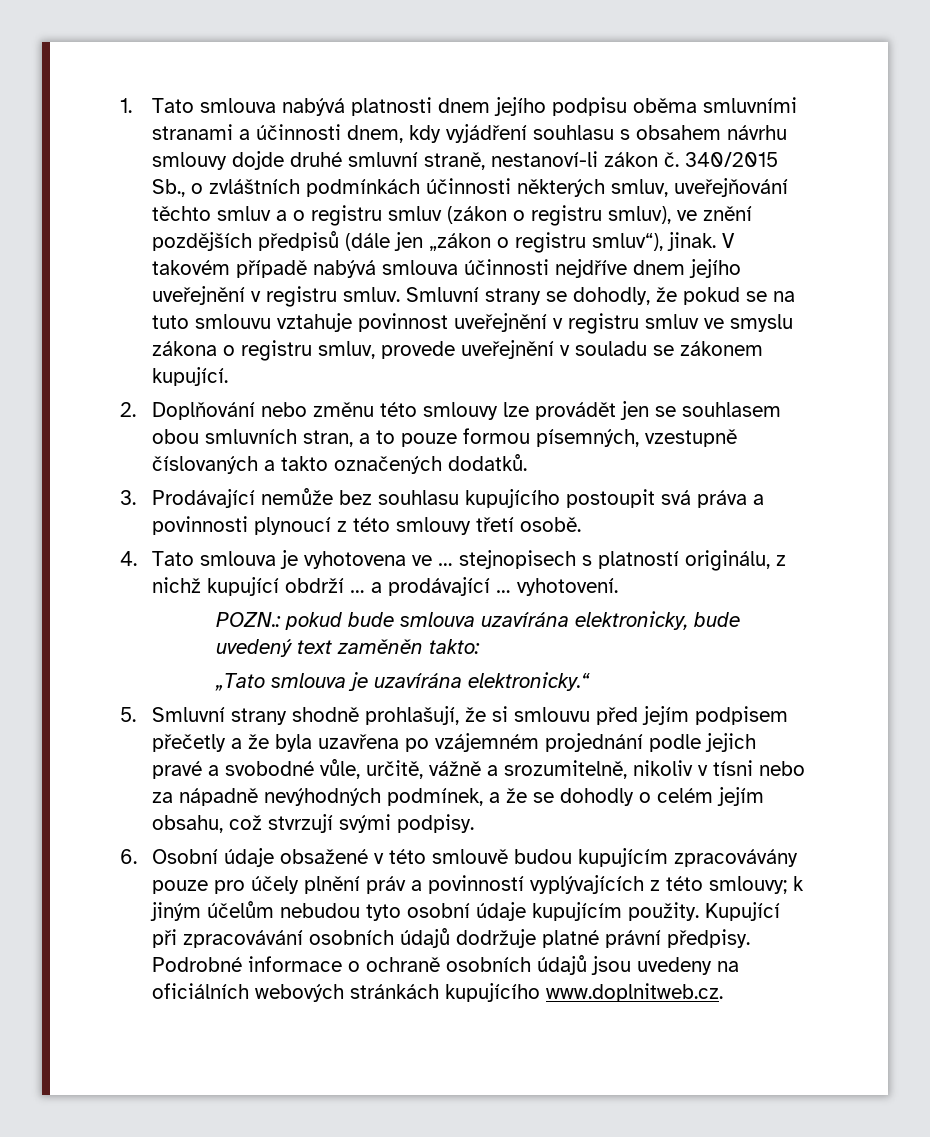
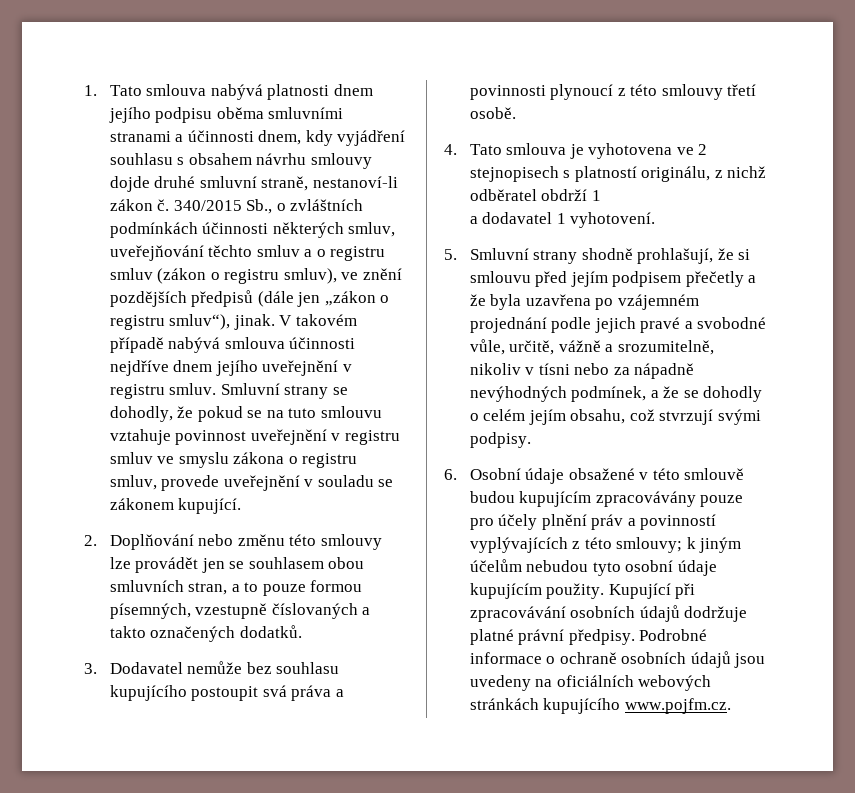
- 3. Prodávající nemůže bez souhlasu kupujícího postoupit svá práva a povinnosti plynoucí z této smlouvy třetí osobě.
+ 3. Dodavatel nemůže bez souhlasu kupujícího postoupit svá práva a povinnosti plynoucí z této smlouvy třetí osobě.
- 4. Tato smlouva je vyhotovena ve … stejnopisech s platností originálu, z nichž kupující obdrží … a prodávající … vyhotovení.
- POZN.: pokud bude smlouva uzavírána elektronicky, bude uvedený text zaměněn takto:
- „Tato smlouva je uzavírána elektronicky.“
+ 4. Tato smlouva je vyhotovena ve 2 stejnopisech s platností originálu, z nichž odběratel obdrží 1
+ a dodavatel 1 vyhotovení.
- Podrobné informace o ochraně osobních údajů jsou uvedeny na oficiálních webových stránkách kupujícího www.doplnitweb.cz.
+ Podrobné informace o ochraně osobních údajů jsou uvedeny na oficiálních webových stránkách kupujícího www.pojfm.cz.

